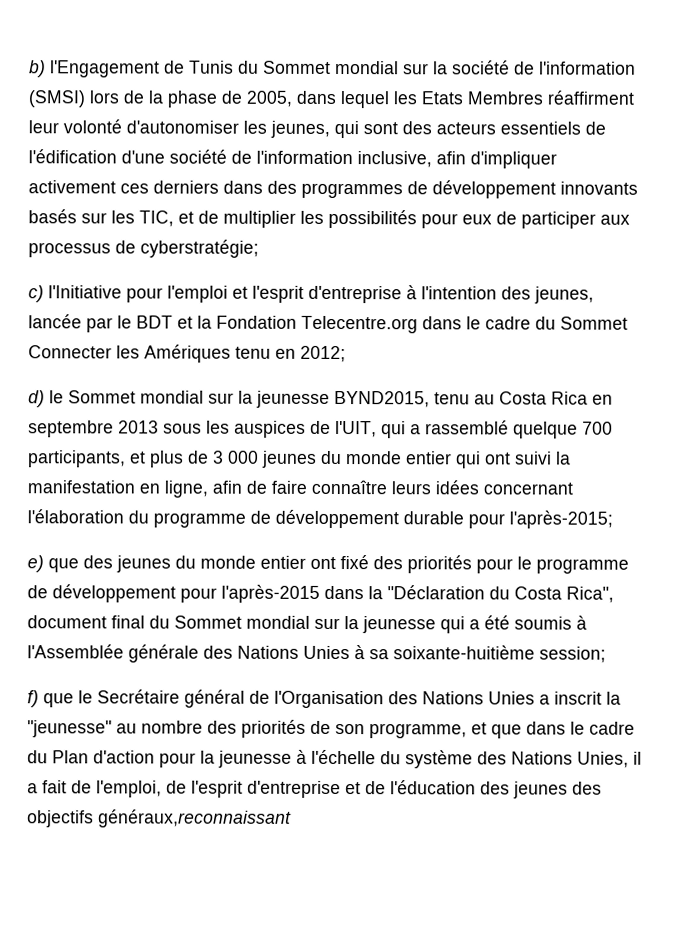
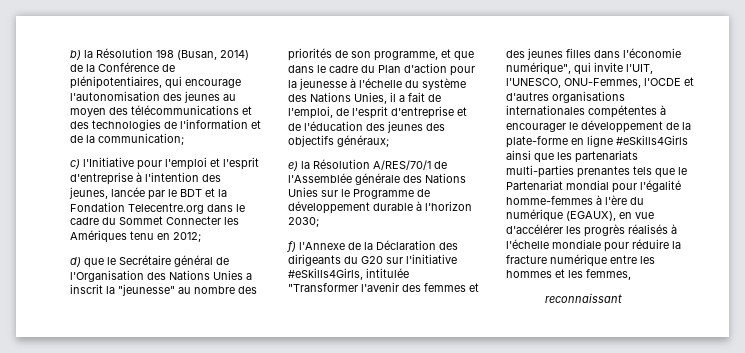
- b) l'Engagement de Tunis du Sommet mondial sur la société de l'information (SMSI) lors de la phase de 2005, dans lequel les Etats Membres réaffirment leur volonté d'autonomiser les jeunes, qui sont des acteurs essentiels de l'édification d'une société de l'information inclusive, afin d'impliquer activement ces derniers dans des programmes de développement innovants basés sur les TIC, et de multiplier les possibilités pour eux de participer aux processus de cyberstratégie;
+ b) la Résolution 198 (Busan, 2014) de la Conférence de plénipotentiaires, qui encourage l'autonomisation des jeunes au moyen des télécommunications et des technologies de l'information et de la communication;
- d) le Sommet mondial sur la jeunesse BYND2015, tenu au Costa Rica en septembre 2013 sous les auspices de l'UIT, qui a rassemblé quelque 700 participants, et plus de 3 000 jeunes du monde entier qui ont suivi la manifestation en ligne, afin de faire connaître leurs idées concernant l'élaboration du programme de développement durable pour l'après-2015;
- e) que des jeunes du monde entier ont fixé des priorités pour le programme de développement pour l'après-2015 dans la "Déclaration du Costa Rica", document final du Sommet mondial sur la jeunesse qui a été soumis à l'Assemblée générale des Nations Unies à sa soixante-huitième session;
- f) que le Secrétaire général de l'Organisation des Nations Unies a inscrit la "jeunesse" au nombre des priorités de son programme, et que dans le cadre du Plan d'action pour la jeunesse à l'échelle du système des Nations Unies, il a fait de l'emploi, de l'esprit d'entreprise et de l'éducation des jeunes des objectifs généraux,reconnaissant
+ d) que le Secrétaire général de l'Organisation des Nations Unies a inscrit la "jeunesse" au nombre des priorités de son programme, et que dans le cadre du Plan d'action pour la jeunesse à l'échelle du système des Nations Unies, il a fait de l'emploi, de l'esprit d'entreprise et de l'éducation des jeunes des objectifs généraux;
+ e) la Résolution A/RES/70/1 de l'Assemblée générale des Nations Unies sur le Programme de développement durable à l'horizon 2030;
+ f) l'Annexe de la Déclaration des dirigeants du G20 sur l'initiative #eSkills4Girls, intitulée "Transformer l'avenir des femmes et des jeunes filles dans l'économie numérique", qui invite l'UIT, l'UNESCO, ONU-Femmes, l'OCDE et d'autres organisations internationales compétentes à encourager le développement de la plate-forme en ligne #eSkills4Girls ainsi que les partenariats multi-parties prenantes tels que le Partenariat mondial pour l'égalité homme-femmes à l'ère du numérique (EGAUX), en vue d'accélérer les progrès réalisés à l'échelle mondiale pour réduire la fracture numérique entre les hommes et les femmes,
+ reconnaissant

